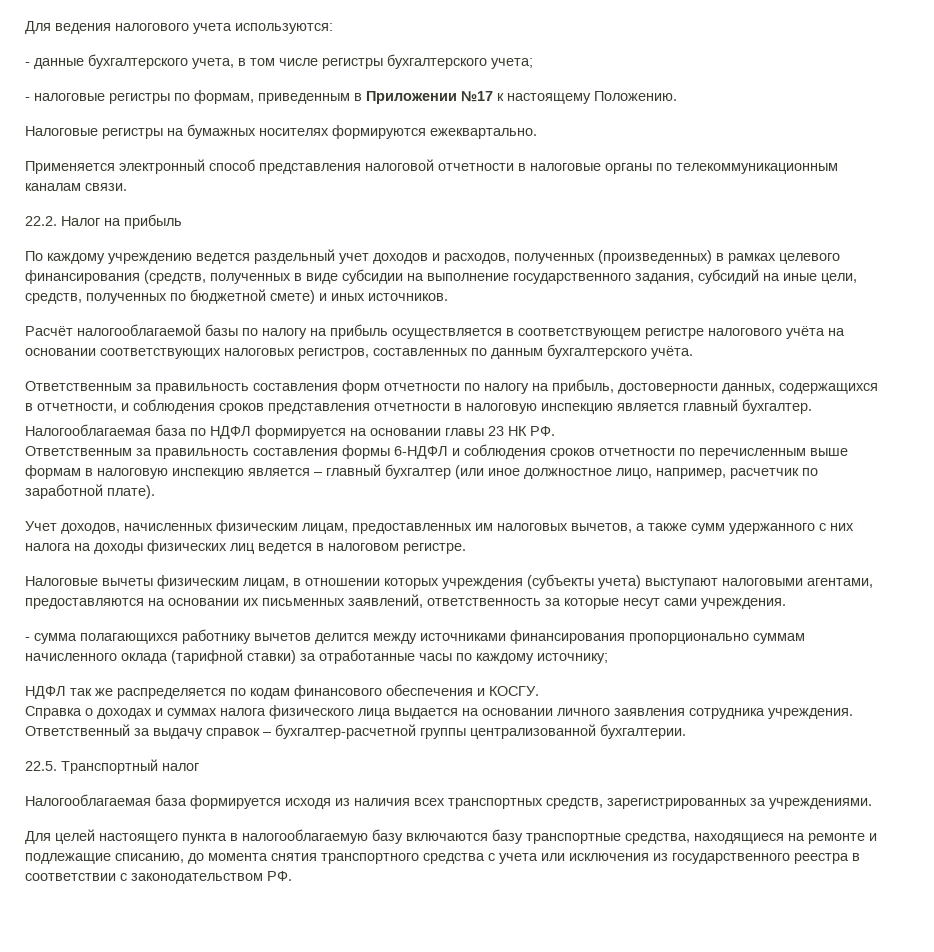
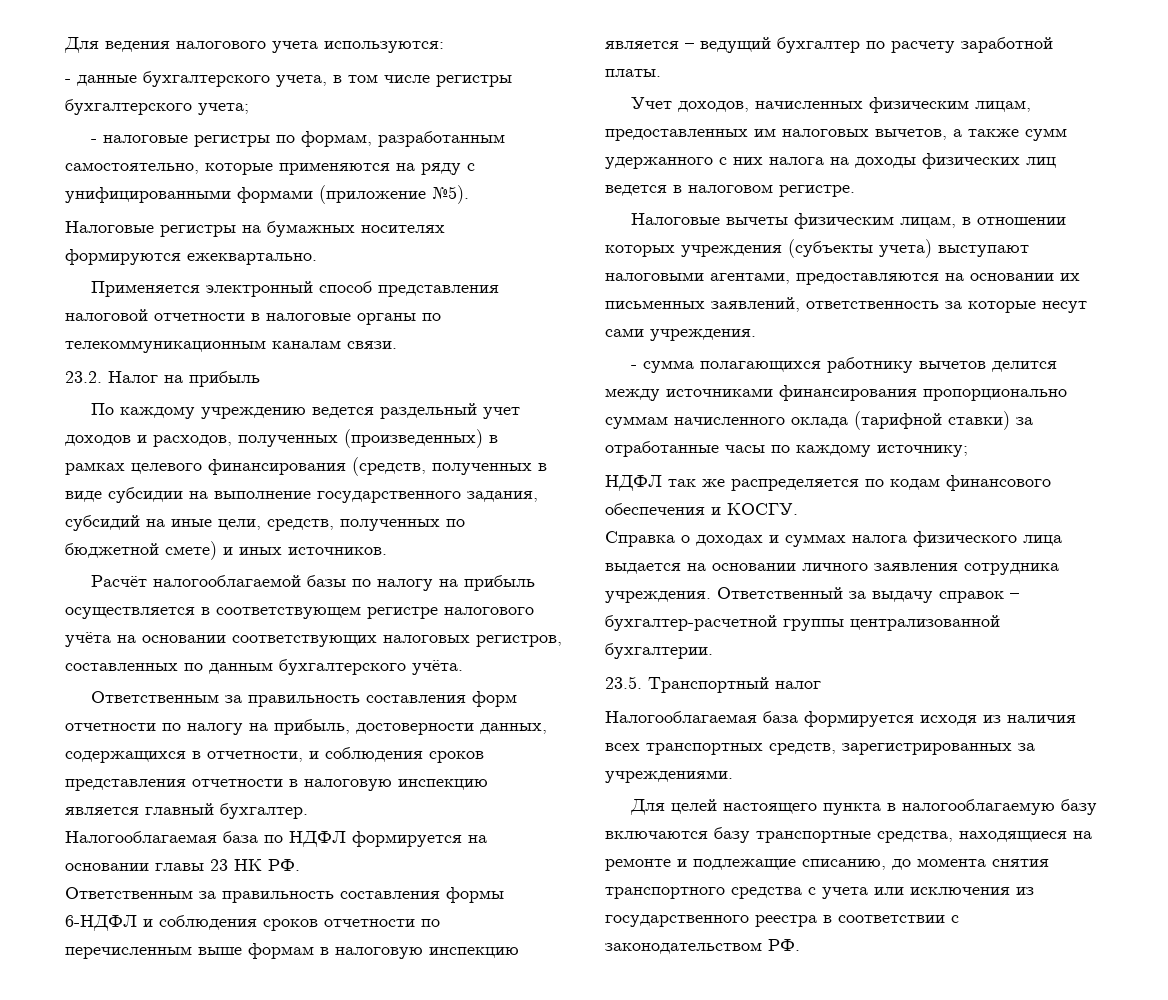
- - налоговые регистры по формам, приведенным в Приложении №17 к настоящему Положению.
+ - налоговые регистры по формам, разработанным самостоятельно, которые применяются на ряду с унифицированными формами (приложение №5).
- 22.2. Налог на прибыль
+ 23.2. Налог на прибыль
- Ответственным за правильность составления формы 6-НДФЛ и соблюдения сроков отчетности по перечисленным выше формам в налоговую инспекцию является – главный бухгалтер (или иное должностное лицо, например, расчетчик по заработной плате).
+ Ответственным за правильность составления формы 6-НДФЛ и соблюдения сроков отчетности по перечисленным выше формам в налоговую инспекцию является – ведущий бухгалтер по расчету заработной платы.
- 22.5. Транспортный налог
+ 23.5. Транспортный налог

